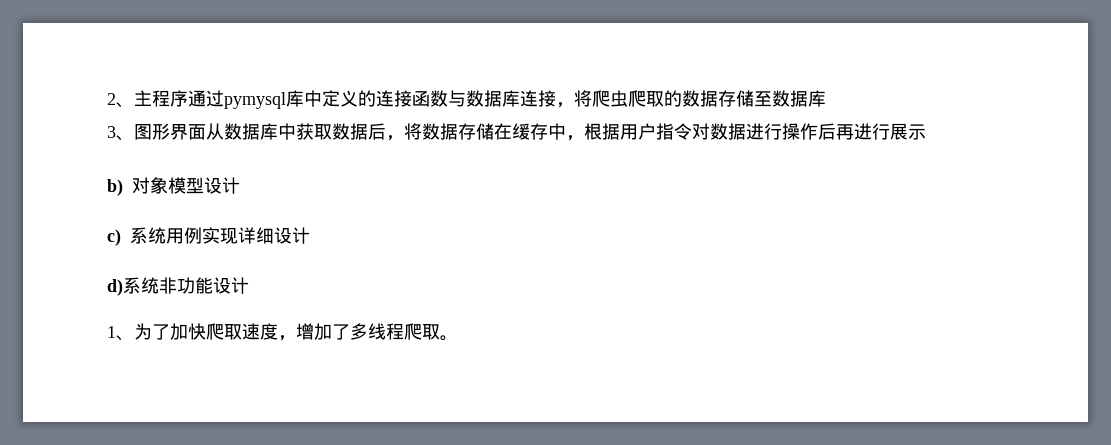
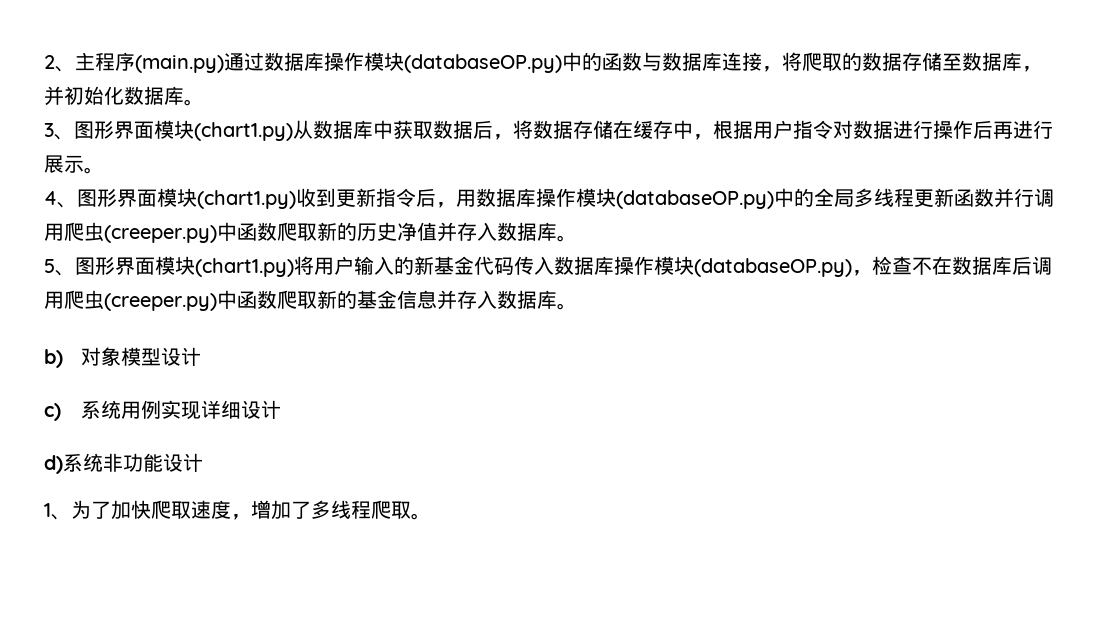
- 2、主程序通过pymysql库中定义的连接函数与数据库连接，将爬虫爬取的数据存储至数据库
+ 2、主程序(main.py)通过数据库操作模块(databaseOP.py)中的函数与数据库连接，将爬取的数据存储至数据库，并初始化数据库。
- 3、图形界面从数据库中获取数据后，将数据存储在缓存中，根据用户指令对数据进行操作后再进行展示
+ 3、图形界面模块(chart1.py)从数据库中获取数据后，将数据存储在缓存中，根据用户指令对数据进行操作后再进行展示。
+ 4、图形界面模块(chart1.py)收到更新指令后，用数据库操作模块(databaseOP.py)中的全局多线程更新函数并行调用爬虫(creeper.py)中函数爬取新的历史净值并存入数据库。
+ 5、图形界面模块(chart1.py)将用户输入的新基金代码传入数据库操作模块(databaseOP.py)，检查不在数据库后调用爬虫(creeper.py)中函数爬取新的基金信息并存入数据库。

